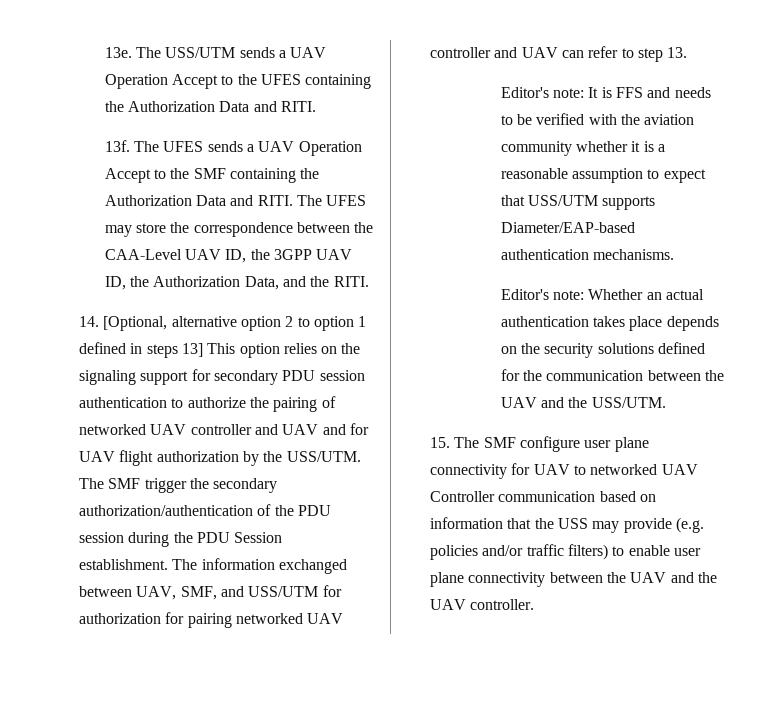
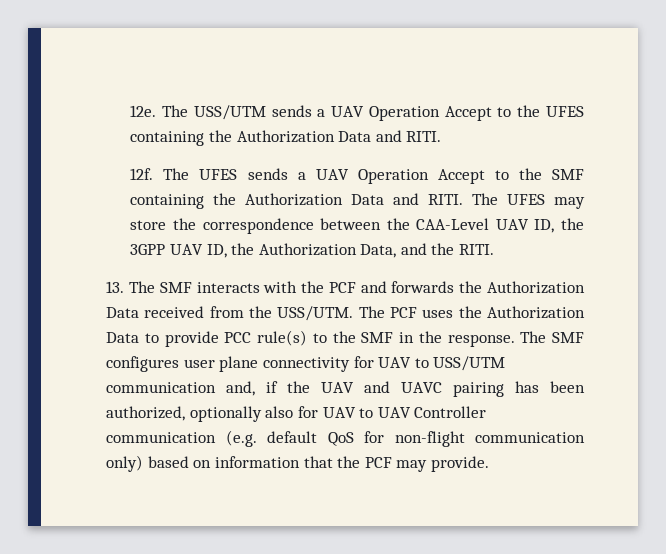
- 13e.
+ 12e.
- 13f.
+ 12f.
- 14. [Optional, alternative option 2 to option 1 defined in steps 13] This option relies on the signaling support for secondary PDU session authentication to authorize the pairing of networked UAV controller and UAV and for UAV flight authorization by the USS/UTM. The SMF trigger the secondary authorization/authentication of the PDU session during the PDU Session establishment. The information exchanged between UAV, SMF, and USS/UTM for authorization for pairing networked UAV controller and UAV can refer to step 13.
- Editor's note: It is FFS and needs to be verified with the aviation community whether it is a reasonable assumption to expect that USS/UTM supports Diameter/EAP-based authentication mechanisms.
- Editor's note: Whether an actual authentication takes place depends on the security solutions defined for the communication between the UAV and the USS/UTM.
- 15. The SMF configure user plane connectivity for UAV to networked UAV Controller communication based on information that the USS may provide (e.g. policies and/or traffic filters) to enable user plane connectivity between the UAV and the UAV controller.
+ 13. The SMF interacts with the PCF and forwards the Authorization Data received from the USS/UTM. The PCF uses the Authorization Data to provide PCC rule(s) to the SMF in the response. The SMF configures user plane connectivity for UAV to USS/UTM communication and, if the UAV and UAVC pairing has been authorized, optionally also for UAV to UAV Controller communication (e.g. default QoS for non-flight communication only) based on information that the PCF may provide.

